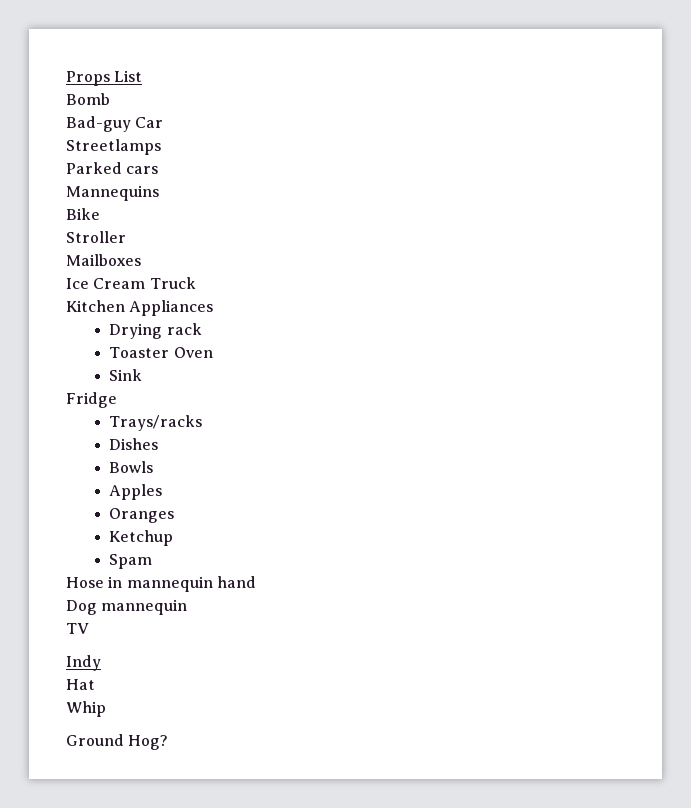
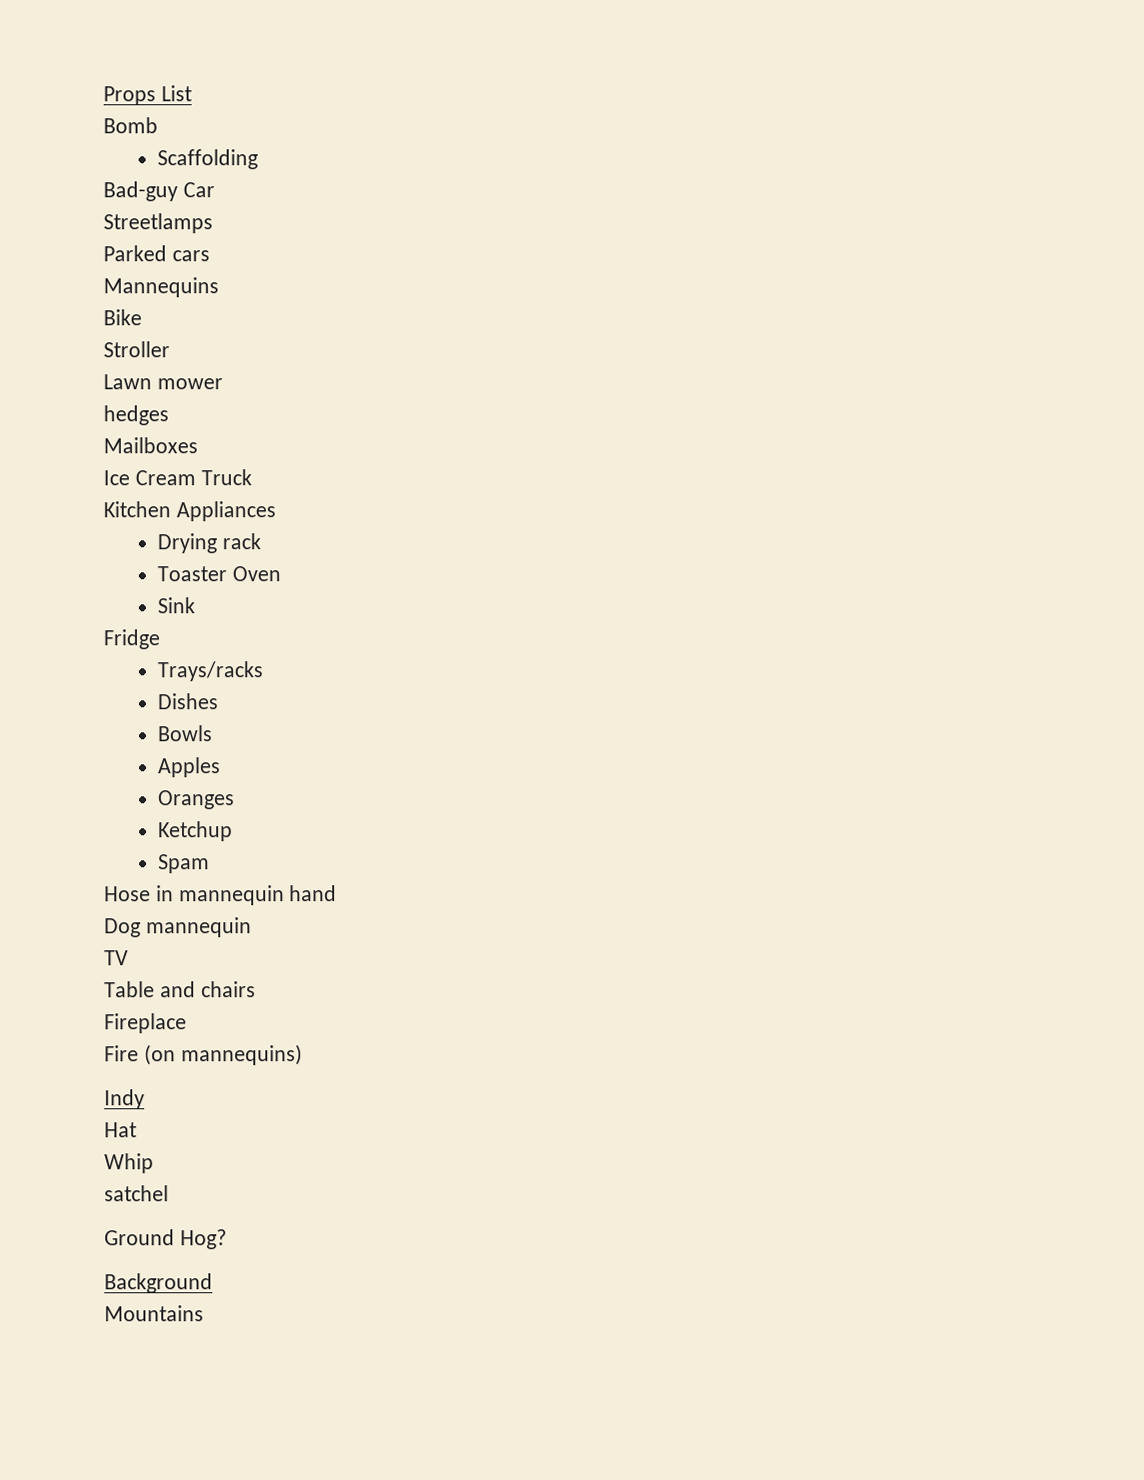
+ Scaffolding
+ Lawn mower
+ hedges
+ Table and chairs
+ Fireplace
+ Fire (on mannequins)
+ satchel
+ Background
+ Mountains

